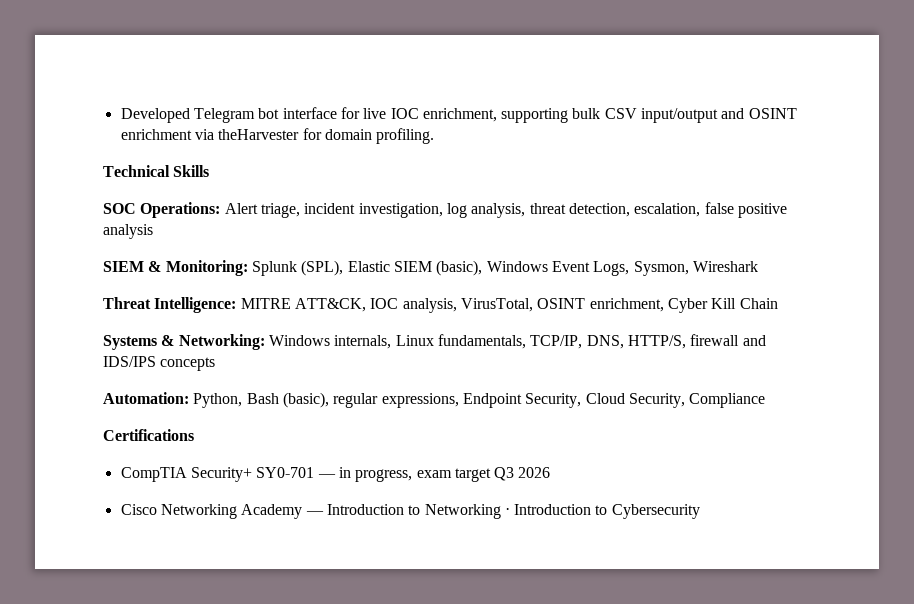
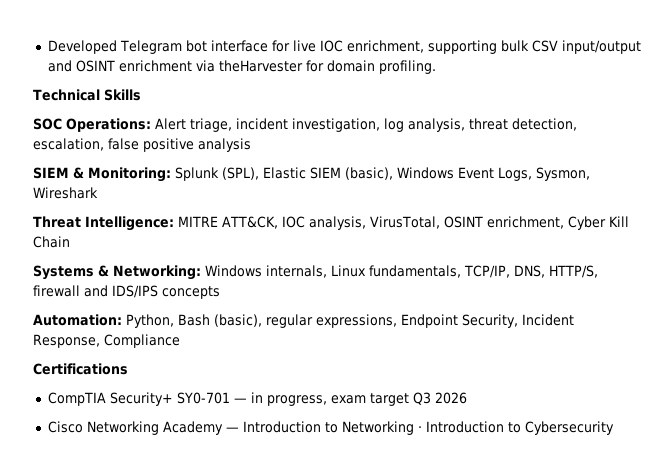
- Automation: Python, Bash (basic), regular expressions, Endpoint Security, Cloud Security, Compliance
+ Automation: Python, Bash (basic), regular expressions, Endpoint Security, Incident Response, Compliance

